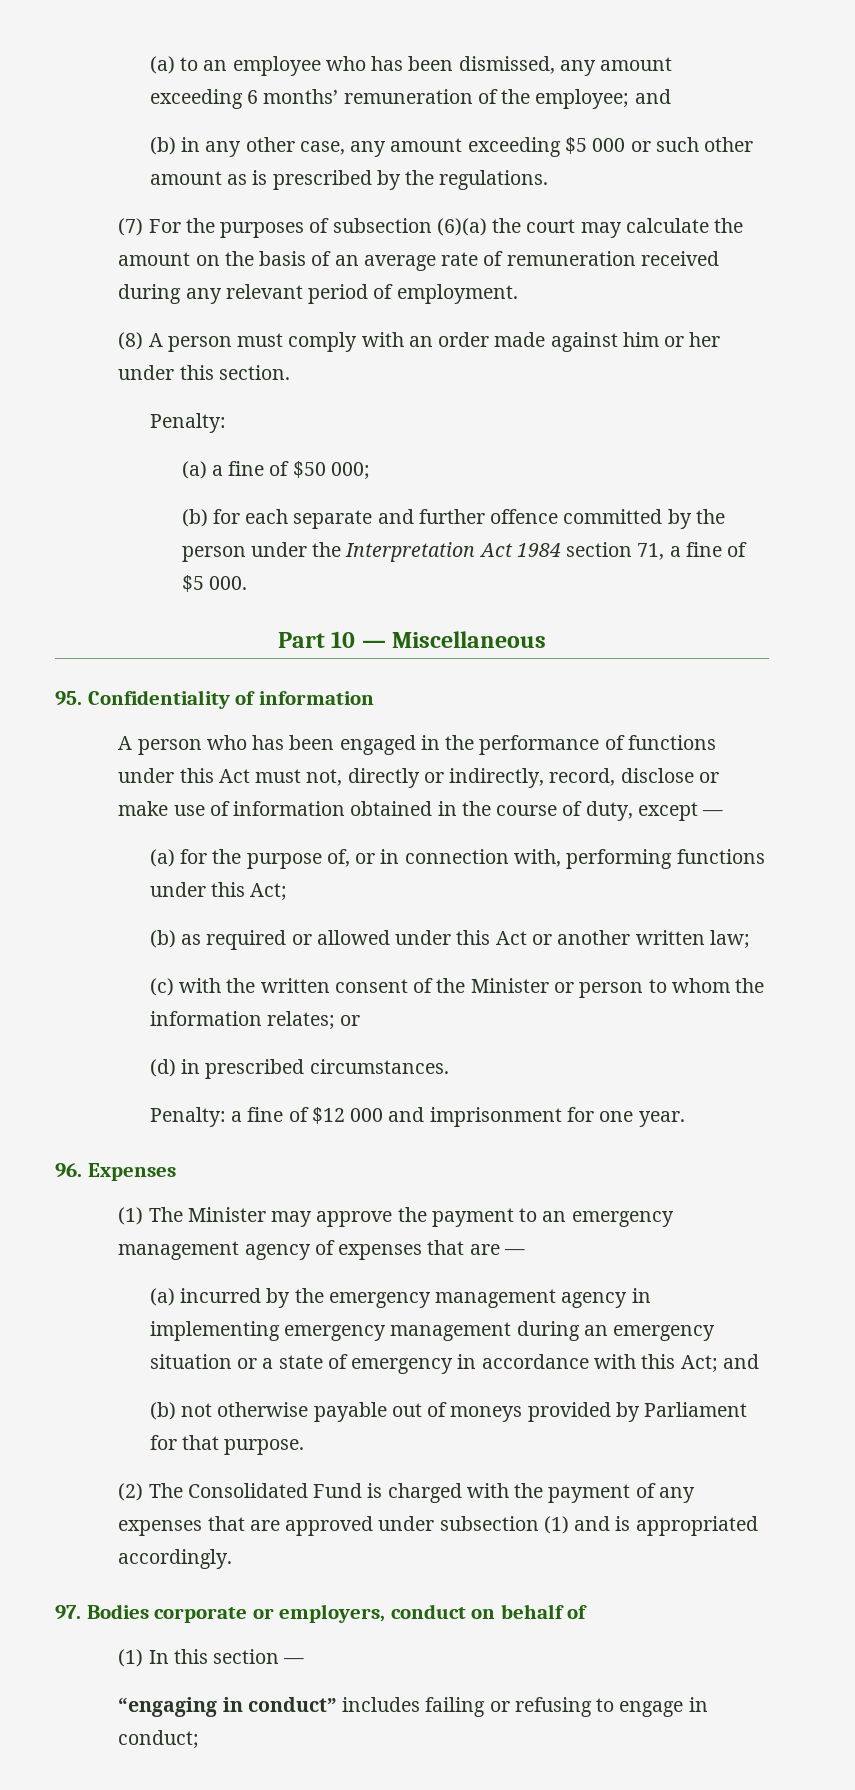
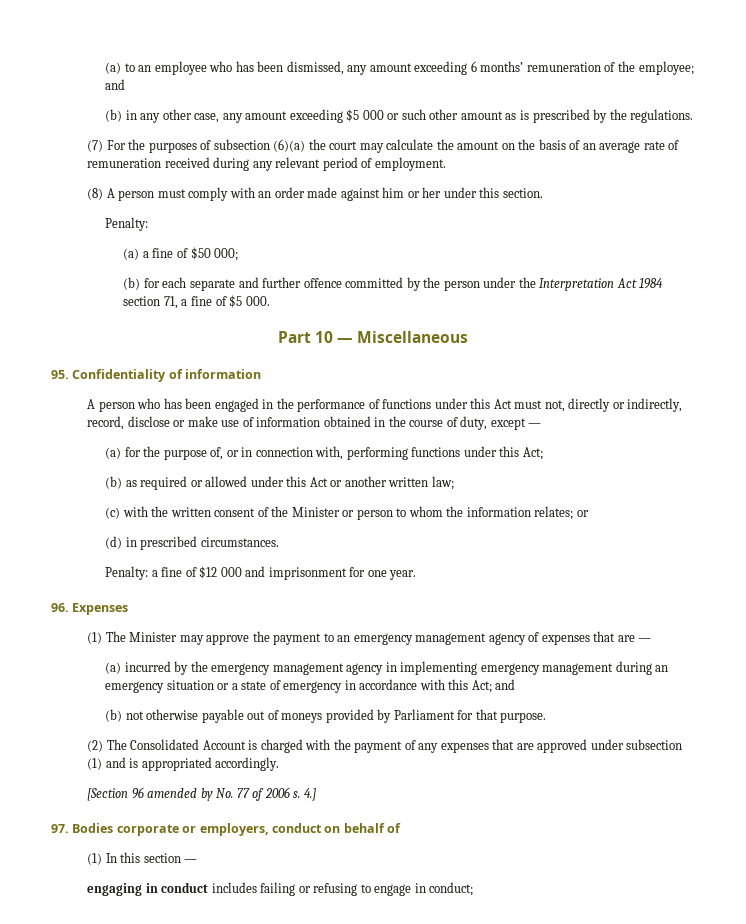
- (2) The Consolidated Fund is charged with the payment of any expenses that are approved under subsection (1) and is appropriated accordingly.
+ (2) The Consolidated Account is charged with the payment of any expenses that are approved under subsection (1) and is appropriated accordingly.
+ [Section 96 amended by No. 77 of 2006 s. 4.]
- “engaging in conduct” includes failing or refusing to engage in conduct;
+ engaging in conduct includes failing or refusing to engage in conduct;

